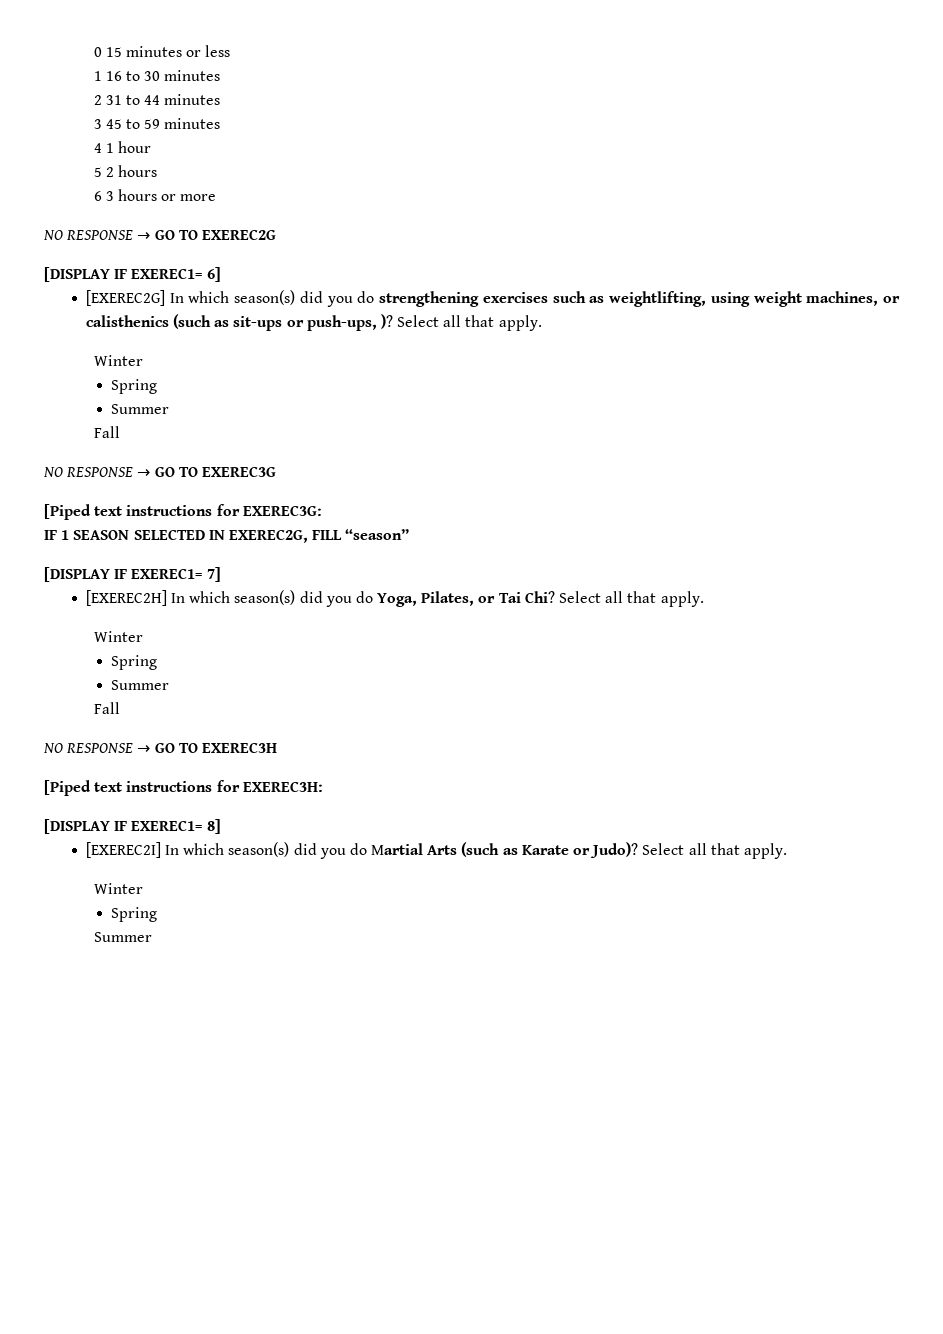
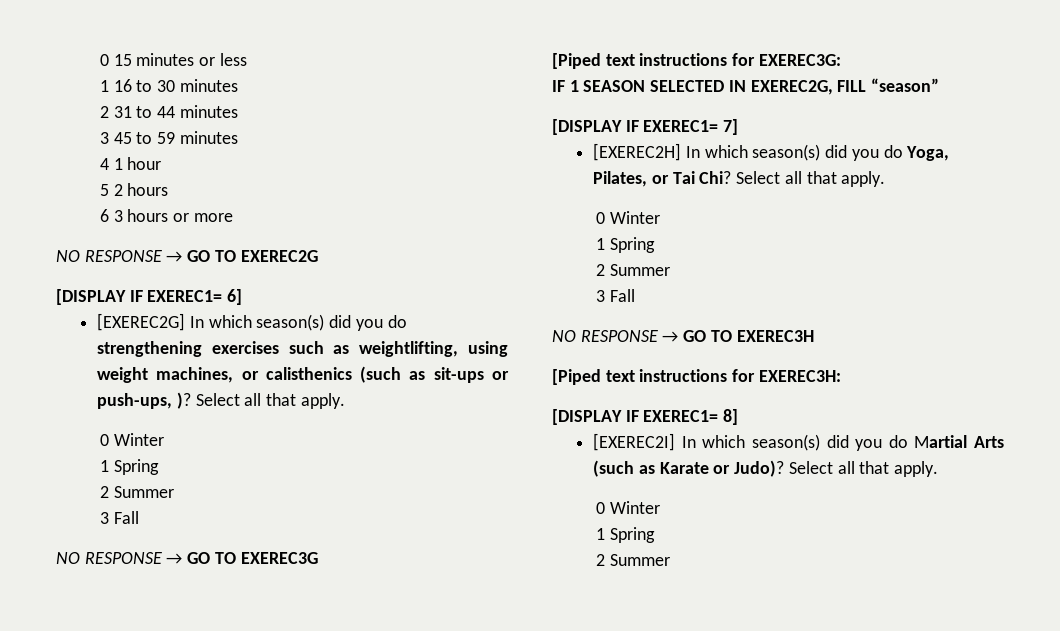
  [EXEREC2G] In which season(s) did you do strengthening exercises such as weightlifting, using weight machines, or calisthenics (such as sit-ups or push-ups, )? Select all that apply.
- Winter
- Spring
- Summer
- Fall
+ 0 Winter
+ 1 Spring
+ 2 Summer
+ 3 Fall
  [EXEREC2H] In which season(s) did you do Yoga, Pilates, or Tai Chi? Select all that apply.
- Winter
- Spring
- Summer
- Fall
+ 0 Winter
+ 1 Spring
+ 2 Summer
+ 3 Fall
  [EXEREC2I] In which season(s) did you do Martial Arts (such as Karate or Judo)? Select all that apply.
- Winter
- Spring
- Summer
+ 0 Winter
+ 1 Spring
+ 2 Summer

